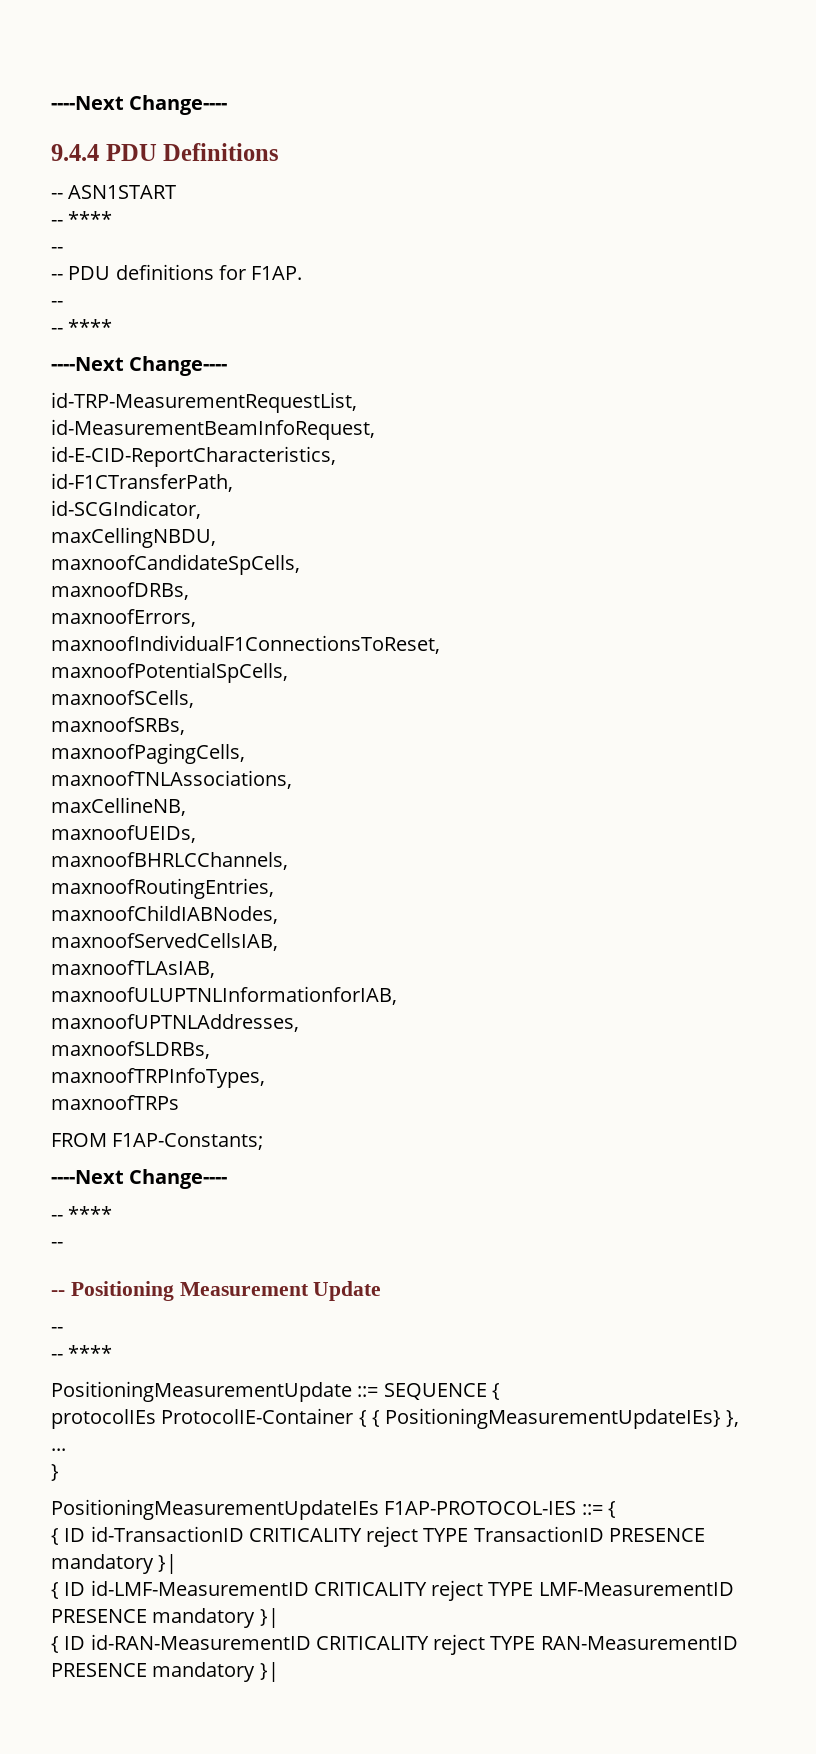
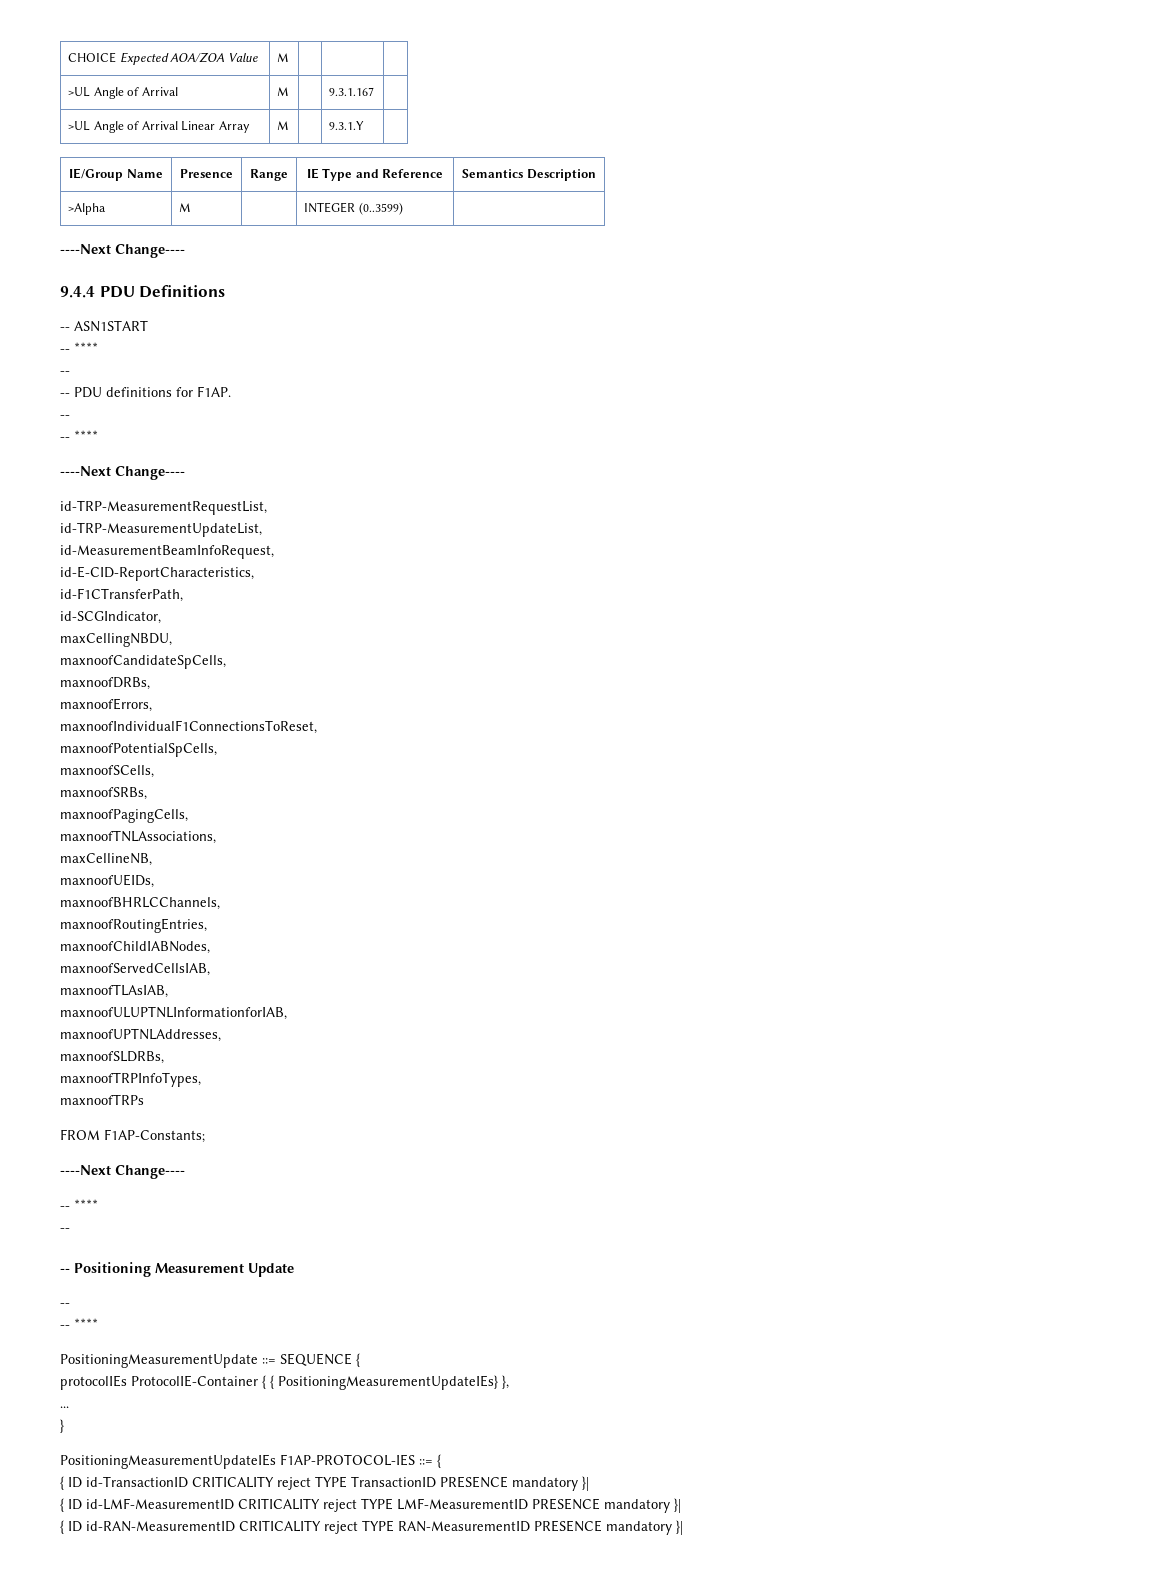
+ CHOICE Expected AOA/ZOA Value | M | | |
+ >UL Angle of Arrival | M | | 9.3.1.167 |
+ >UL Angle of Arrival Linear Array | M | | 9.3.1.Y |
+ IE/Group Name | Presence | Range | IE Type and Reference | Semantics Description
+ >Alpha | M | | INTEGER (0..3599) |
+ id-TRP-MeasurementUpdateList,

